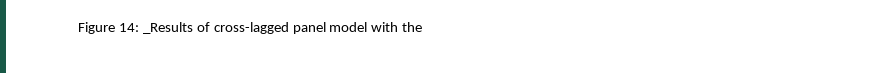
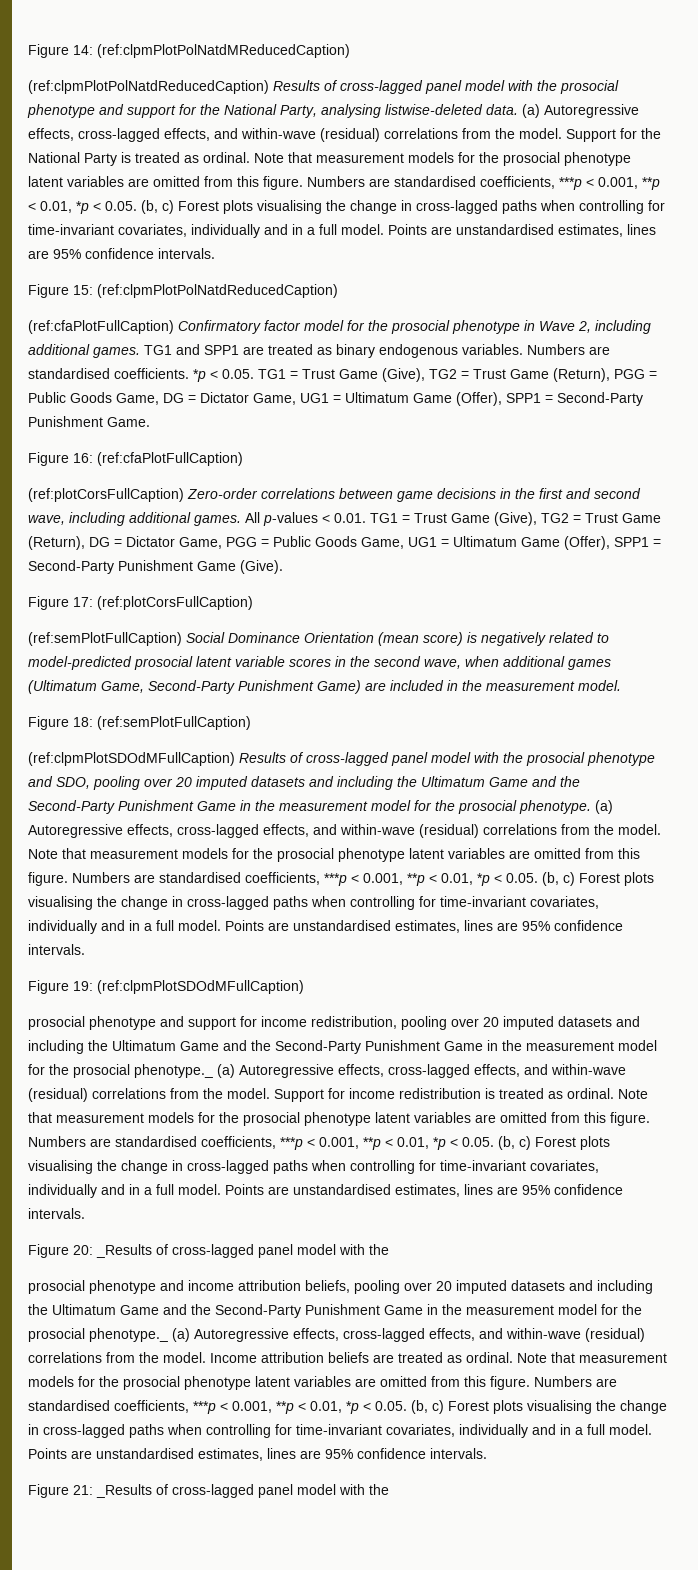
- Figure 14: _Results of cross-lagged panel model with the
+ Figure 14: (ref:clpmPlotPolNatdMReducedCaption)
+ (ref:clpmPlotPolNatdReducedCaption) Results of cross-lagged panel model with the prosocial phenotype and support for the National Party, analysing listwise-deleted data. (a) Autoregressive effects, cross-lagged effects, and within-wave (residual) correlations from the model. Support for the National Party is treated as ordinal. Note that measurement models for the prosocial phenotype latent variables are omitted from this figure. Numbers are standardised coefficients, ***p < 0.001, **p < 0.01, *p < 0.05. (b, c) Forest plots visualising the change in cross-lagged paths when controlling for time-invariant covariates, individually and in a full model. Points are unstandardised estimates, lines are 95% confidence intervals.
+ Figure 15: (ref:clpmPlotPolNatdReducedCaption)
+ (ref:cfaPlotFullCaption) Confirmatory factor model for the prosocial phenotype in Wave 2, including additional games. TG1 and SPP1 are treated as binary endogenous variables. Numbers are standardised coefficients. *p < 0.05. TG1 = Trust Game (Give), TG2 = Trust Game (Return), PGG = Public Goods Game, DG = Dictator Game, UG1 = Ultimatum Game (Offer), SPP1 = Second-Party Punishment Game.
+ Figure 16: (ref:cfaPlotFullCaption)
+ (ref:plotCorsFullCaption) Zero-order correlations between game decisions in the first and second wave, including additional games. All p-values < 0.01. TG1 = Trust Game (Give), TG2 = Trust Game (Return), DG = Dictator Game, PGG = Public Goods Game, UG1 = Ultimatum Game (Offer), SPP1 = Second-Party Punishment Game (Give).
+ Figure 17: (ref:plotCorsFullCaption)
+ (ref:semPlotFullCaption) Social Dominance Orientation (mean score) is negatively related to model-predicted prosocial latent variable scores in the second wave, when additional games (Ultimatum Game, Second-Party Punishment Game) are included in the measurement model.
+ Figure 18: (ref:semPlotFullCaption)
+ (ref:clpmPlotSDOdMFullCaption) Results of cross-lagged panel model with the prosocial phenotype and SDO, pooling over 20 imputed datasets and including the Ultimatum Game and the Second-Party Punishment Game in the measurement model for the prosocial phenotype. (a) Autoregressive effects, cross-lagged effects, and within-wave (residual) correlations from the model. Note that measurement models for the prosocial phenotype latent variables are omitted from this figure. Numbers are standardised coefficients, ***p < 0.001, **p < 0.01, *p < 0.05. (b, c) Forest plots visualising the change in cross-lagged paths when controlling for time-invariant covariates, individually and in a full model. Points are unstandardised estimates, lines are 95% confidence intervals.
+ Figure 19: (ref:clpmPlotSDOdMFullCaption)
+ prosocial phenotype and support for income redistribution, pooling over 20 imputed datasets and including the Ultimatum Game and the Second-Party Punishment Game in the measurement model for the prosocial phenotype._ (a) Autoregressive effects, cross-lagged effects, and within-wave (residual) correlations from the model. Support for income redistribution is treated as ordinal. Note that measurement models for the prosocial phenotype latent variables are omitted from this figure. Numbers are standardised coefficients, ***p < 0.001, **p < 0.01, *p < 0.05. (b, c) Forest plots visualising the change in cross-lagged paths when controlling for time-invariant covariates, individually and in a full model. Points are unstandardised estimates, lines are 95% confidence intervals.
+ Figure 20: _Results of cross-lagged panel model with the
+ prosocial phenotype and income attribution beliefs, pooling over 20 imputed datasets and including the Ultimatum Game and the Second-Party Punishment Game in the measurement model for the prosocial phenotype._ (a) Autoregressive effects, cross-lagged effects, and within-wave (residual) correlations from the model. Income attribution beliefs are treated as ordinal. Note that measurement models for the prosocial phenotype latent variables are omitted from this figure. Numbers are standardised coefficients, ***p < 0.001, **p < 0.01, *p < 0.05. (b, c) Forest plots visualising the change in cross-lagged paths when controlling for time-invariant covariates, individually and in a full model. Points are unstandardised estimates, lines are 95% confidence intervals.
+ Figure 21: _Results of cross-lagged panel model with the

